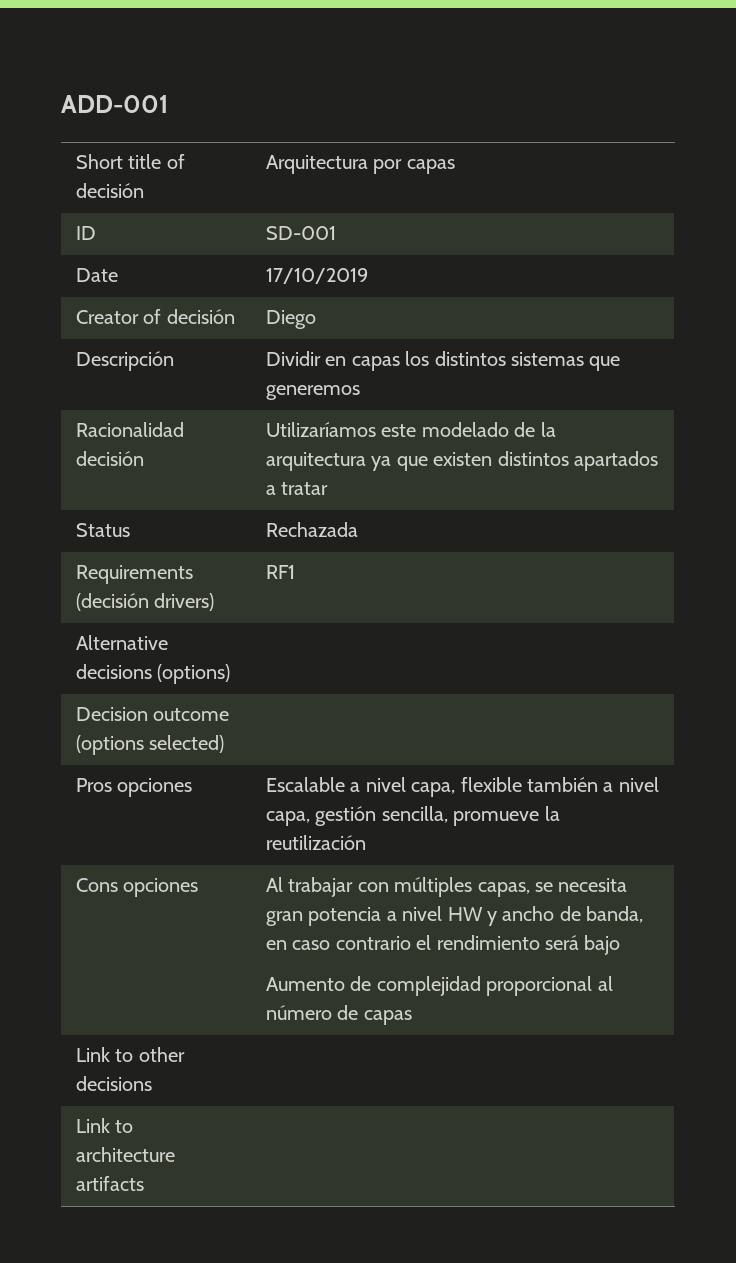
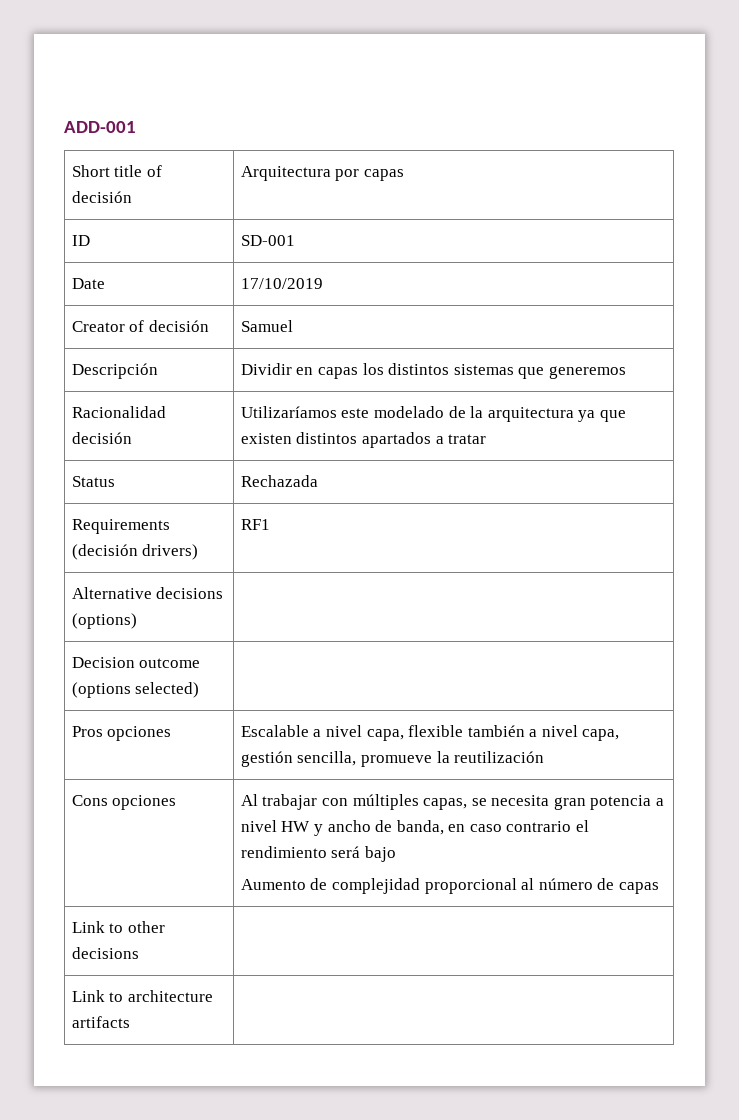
- Creator of decisión | Diego
+ Creator of decisión | Samuel

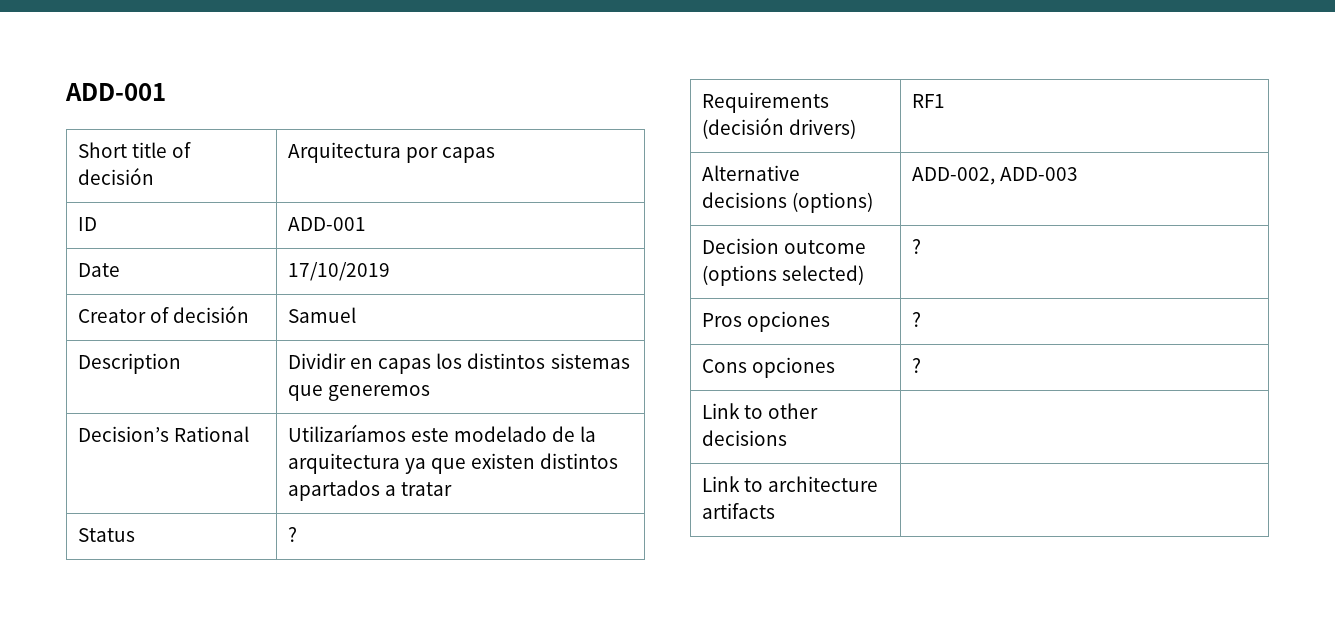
- ID | SD-001
+ ID | ADD-001
- Descripción | Dividir en capas los distintos sistemas que generemos
+ Description | Dividir en capas los distintos sistemas que generemos
- Racionalidad decisión | Utilizaríamos este modelado de la arquitectura ya que existen distintos apartados a tratar
+ Decision’s Rational | Utilizaríamos este modelado de la arquitectura ya que existen distintos apartados a tratar
- Status | Rechazada
+ Status | ?
- Alternative decisions (options) |
+ Alternative decisions (options) | ADD-002, ADD-003
- Decision outcome (options selected) |
+ Decision outcome (options selected) | ?
- Pros opciones | Escalable a nivel capa, flexible también a nivel capa, gestión sencilla, promueve la reutilización
- Cons opciones | Al trabajar con múltiples capas, se necesita gran potencia a nivel HW y ancho de banda, en caso contrario el rendimiento será bajo
- Aumento de complejidad proporcional al número de capas
+ Pros opciones | ?
+ Cons opciones | ?

